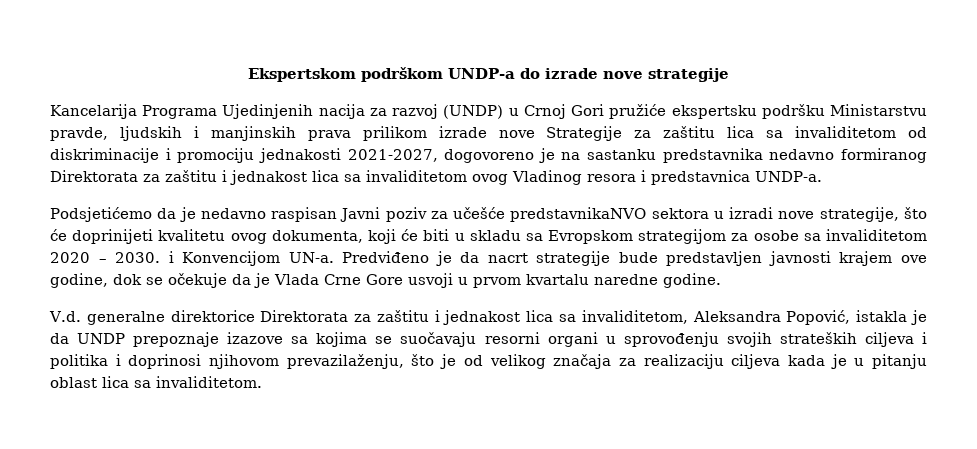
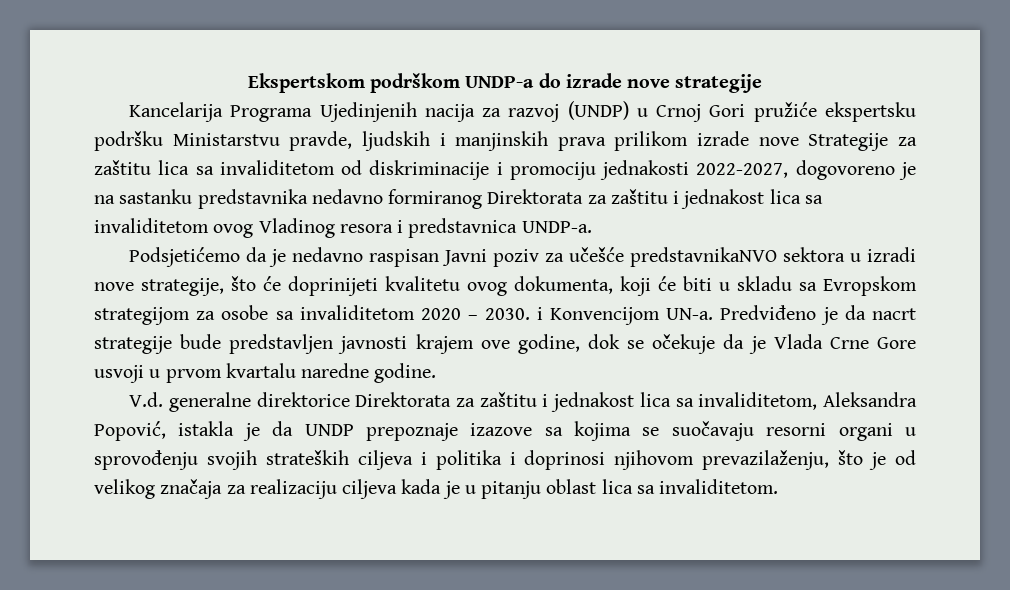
- Kancelarija Programa Ujedinjenih nacija za razvoj (UNDP) u Crnoj Gori pružiće ekspertsku podršku Ministarstvu pravde, ljudskih i manjinskih prava prilikom izrade nove Strategije za zaštitu lica sa invaliditetom od diskriminacije i promociju jednakosti 2021-2027, dogovoreno je na sastanku predstavnika nedavno formiranog Direktorata za zaštitu i jednakost lica sa invaliditetom ovog Vladinog resora i predstavnica UNDP-a.
+ Kancelarija Programa Ujedinjenih nacija za razvoj (UNDP) u Crnoj Gori pružiće ekspertsku podršku Ministarstvu pravde, ljudskih i manjinskih prava prilikom izrade nove Strategije za zaštitu lica sa invaliditetom od diskriminacije i promociju jednakosti 2022-2027, dogovoreno je na sastanku predstavnika nedavno formiranog Direktorata za zaštitu i jednakost lica sa invaliditetom ovog Vladinog resora i predstavnica UNDP-a.

